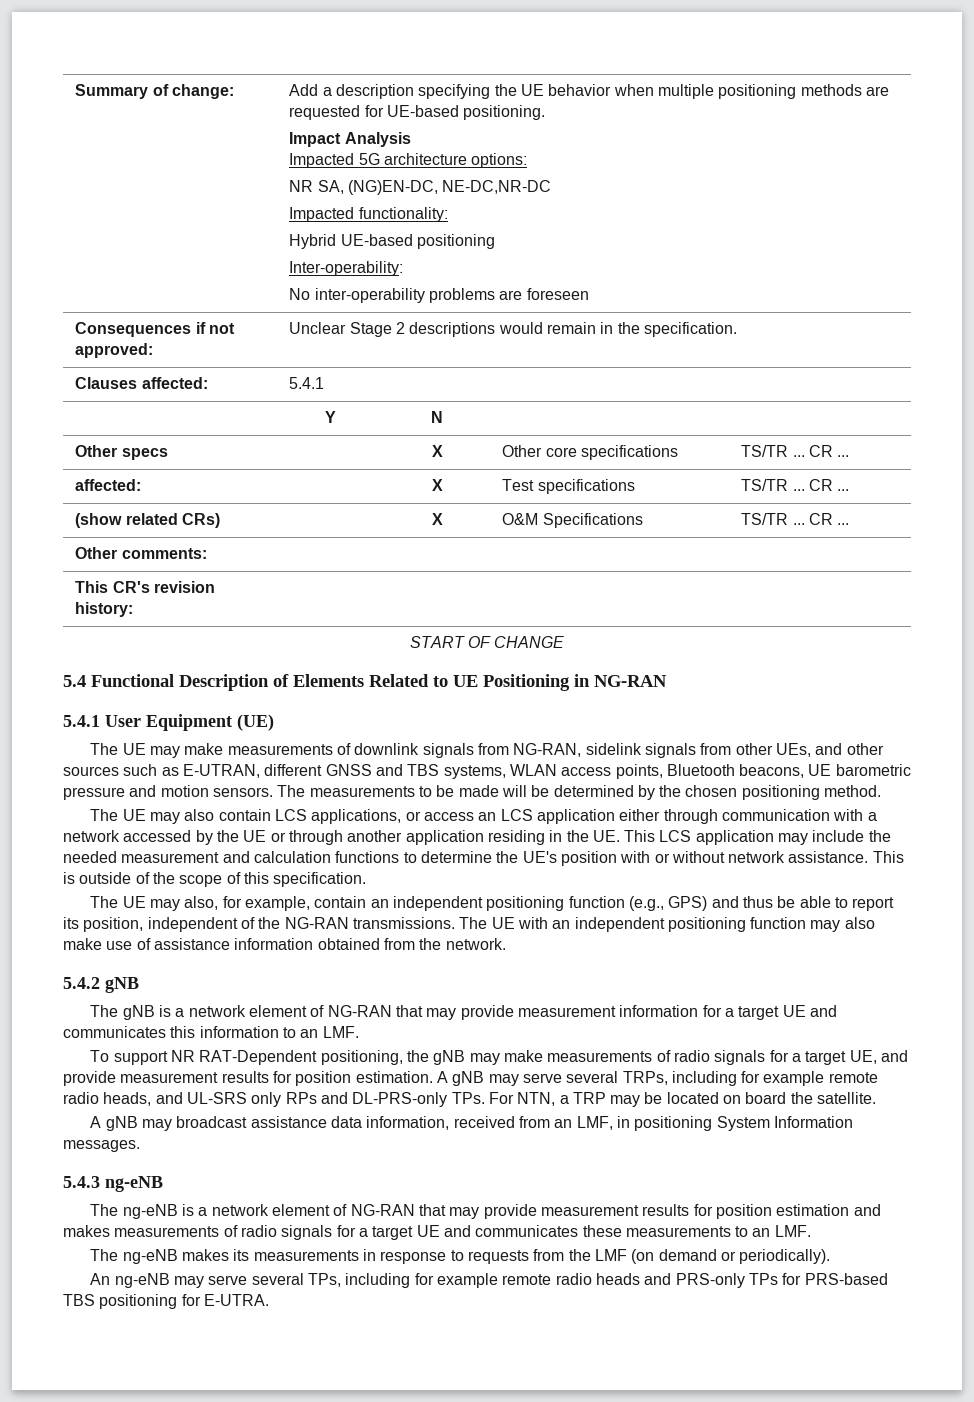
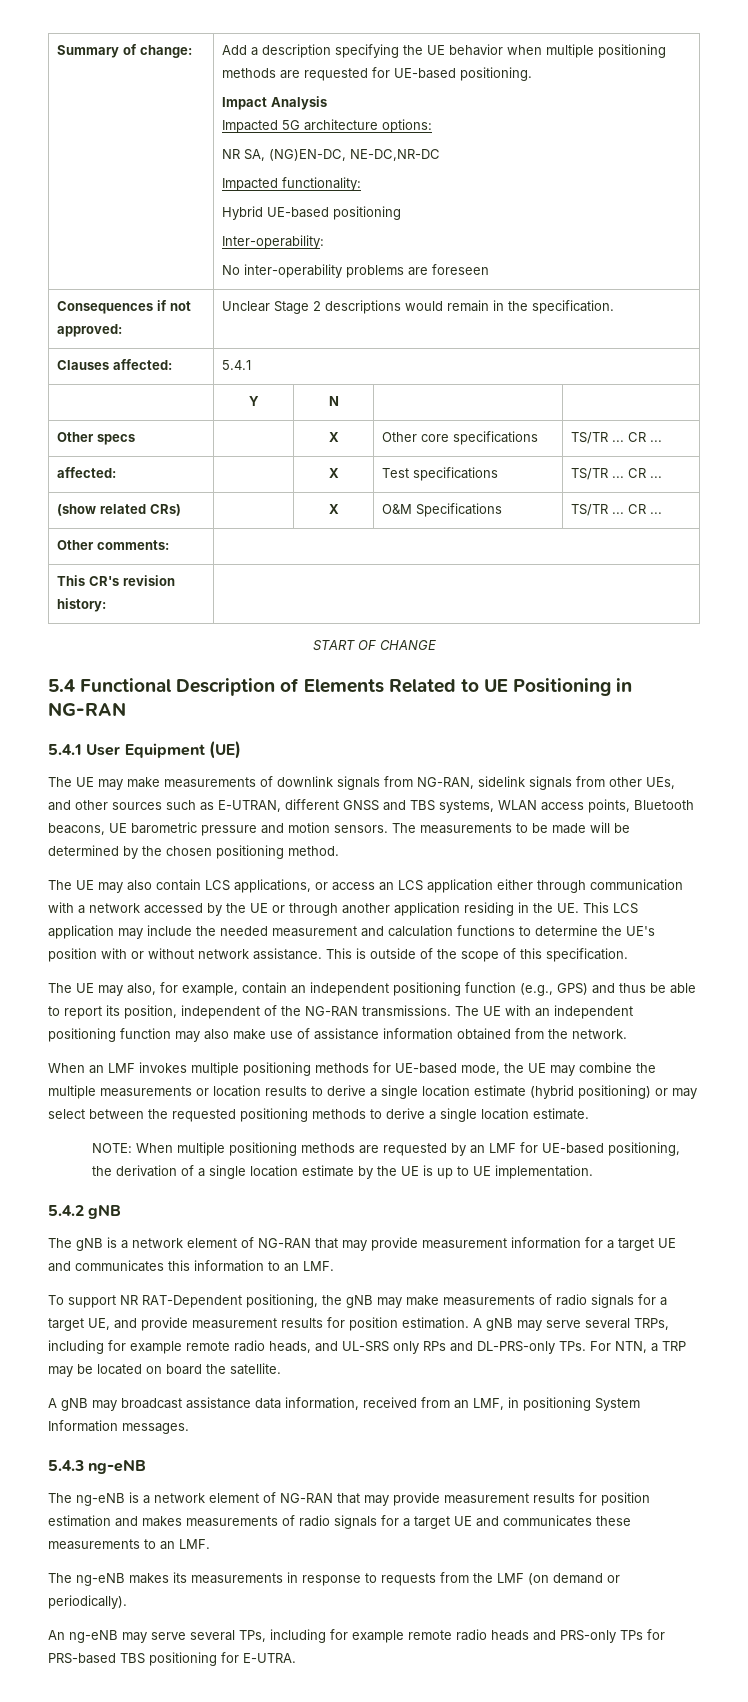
+ When an LMF invokes multiple positioning methods for UE-based mode, the UE may combine the multiple measurements or location results to derive a single location estimate (hybrid positioning) or may select between the requested positioning methods to derive a single location estimate.
+ NOTE: When multiple positioning methods are requested by an LMF for UE-based positioning, the derivation of a single location estimate by the UE is up to UE implementation.

